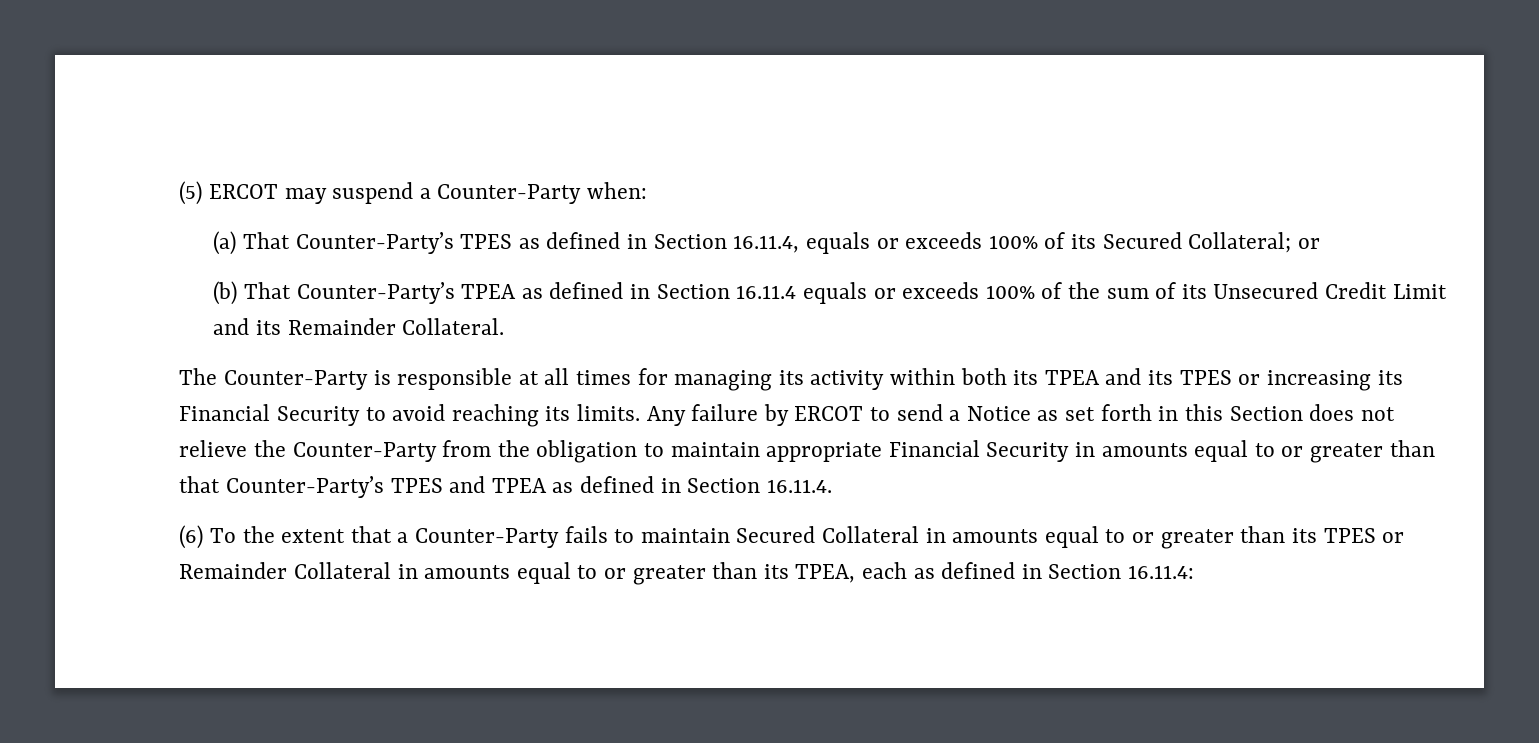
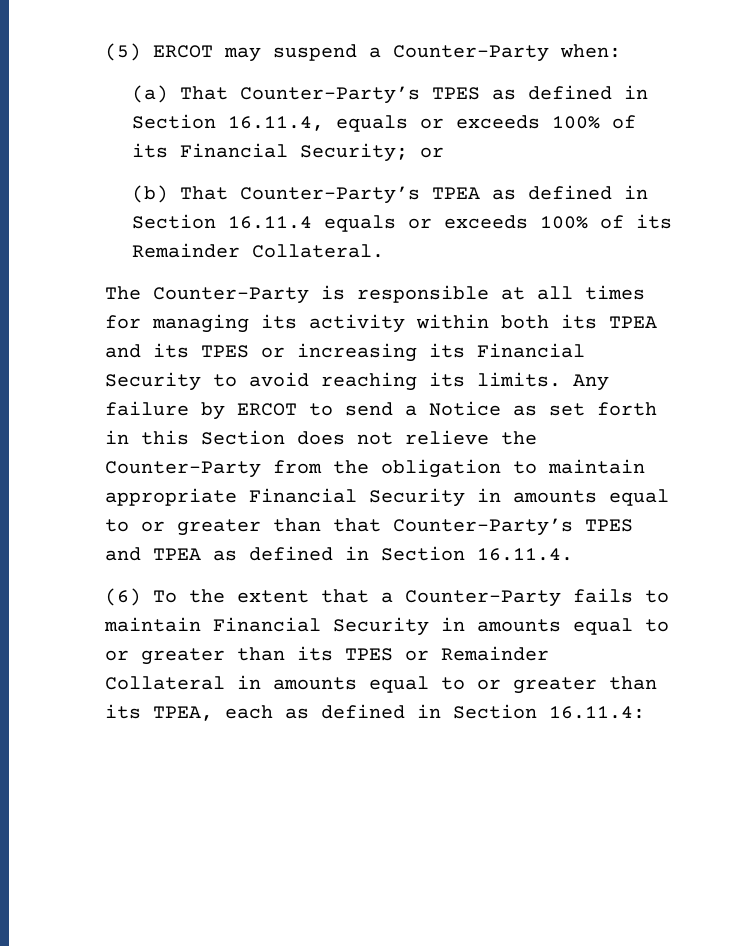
- (a) That Counter-Party’s TPES as defined in Section 16.11.4, equals or exceeds 100% of its Secured Collateral; or
+ (a) That Counter-Party’s TPES as defined in Section 16.11.4, equals or exceeds 100% of its Financial Security; or
- (b) That Counter-Party’s TPEA as defined in Section 16.11.4 equals or exceeds 100% of the sum of its Unsecured Credit Limit and its Remainder Collateral.
+ (b) That Counter-Party’s TPEA as defined in Section 16.11.4 equals or exceeds 100% of its Remainder Collateral.
- (6) To the extent that a Counter-Party fails to maintain Secured Collateral in amounts equal to or greater than its TPES or Remainder Collateral in amounts equal to or greater than its TPEA, each as defined in Section 16.11.4:
+ (6) To the extent that a Counter-Party fails to maintain Financial Security in amounts equal to or greater than its TPES or Remainder Collateral in amounts equal to or greater than its TPEA, each as defined in Section 16.11.4:

